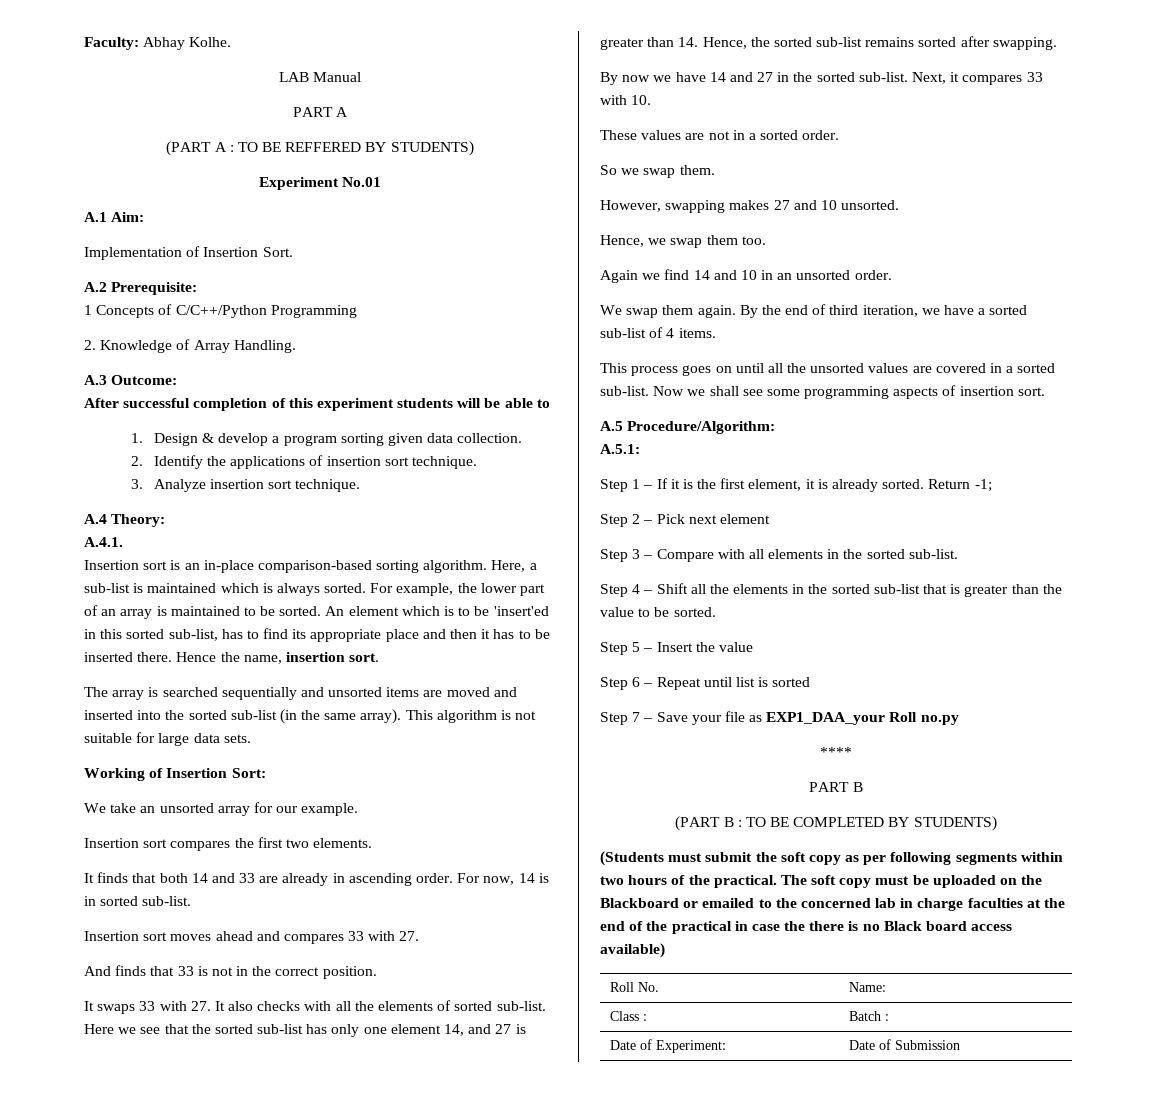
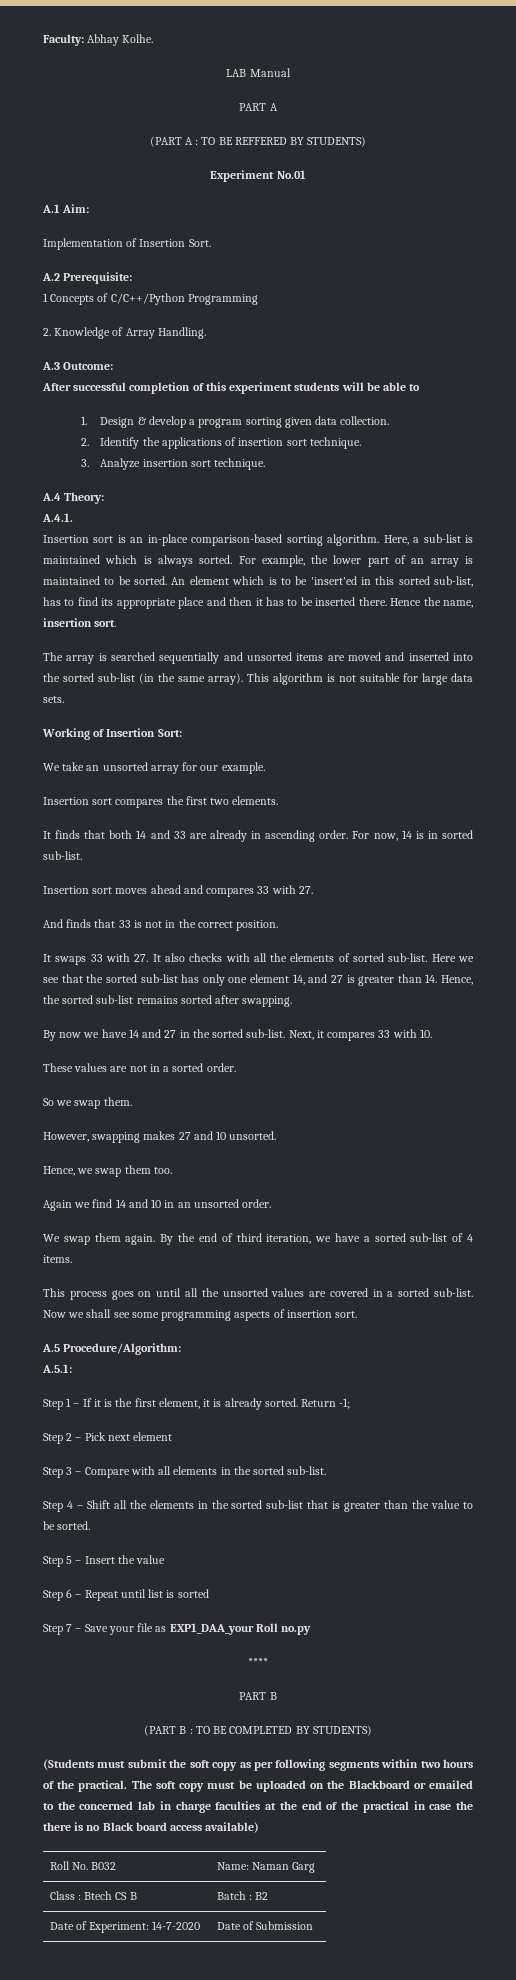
- Roll No. | Name:
+ Roll No. B032 | Name: Naman Garg
- Class : | Batch :
+ Class : Btech CS B | Batch : B2
- Date of Experiment: | Date of Submission
+ Date of Experiment: 14-7-2020 | Date of Submission

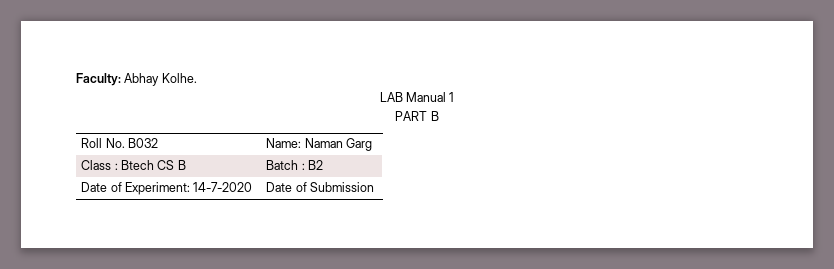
- LAB Manual
- PART A
- (PART A : TO BE REFFERED BY STUDENTS)
- Experiment No.01
- A.1 Aim:
- Implementation of Insertion Sort.
- A.2 Prerequisite:
- 1 Concepts of C/C++/Python Programming
- 2. Knowledge of Array Handling.
- A.3 Outcome:
- After successful completion of this experiment students will be able to
- 1. Design & develop a program sorting given data collection.
- 2. Identify the applications of insertion sort technique.
- 3. Analyze insertion sort technique.
- A.4 Theory:
- A.4.1.
- Insertion sort is an in-place comparison-based sorting algorithm. Here, a sub-list is maintained which is always sorted. For example, the lower part of an array is maintained to be sorted. An element which is to be 'insert'ed in this sorted sub-list, has to find its appropriate place and then it has to be inserted there. Hence the name, insertion sort.
- The array is searched sequentially and unsorted items are moved and inserted into the sorted sub-list (in the same array). This algorithm is not suitable for large data sets.
- Working of Insertion Sort:
- We take an unsorted array for our example.
- Insertion sort compares the first two elements.
- It finds that both 14 and 33 are already in ascending order. For now, 14 is in sorted sub-list.
- Insertion sort moves ahead and compares 33 with 27.
- And finds that 33 is not in the correct position.
- It swaps 33 with 27. It also checks with all the elements of sorted sub-list. Here we see that the sorted sub-list has only one element 14, and 27 is greater than 14. Hence, the sorted sub-list remains sorted after swapping.
- By now we have 14 and 27 in the sorted sub-list. Next, it compares 33 with 10.
- These values are not in a sorted order.
- So we swap them.
- However, swapping makes 27 and 10 unsorted.
- Hence, we swap them too.
- Again we find 14 and 10 in an unsorted order.
- We swap them again. By the end of third iteration, we have a sorted sub-list of 4 items.
- This process goes on until all the unsorted values are covered in a sorted sub-list. Now we shall see some programming aspects of insertion sort.
- A.5 Procedure/Algorithm:
- A.5.1:
- Step 1 – If it is the first element, it is already sorted. Return -1;
- Step 2 – Pick next element
- Step 3 – Compare with all elements in the sorted sub-list.
- Step 4 – Shift all the elements in the sorted sub-list that is greater than the value to be sorted.
- Step 5 – Insert the value
- Step 6 – Repeat until list is sorted
- Step 7 – Save your file as EXP1_DAA_your Roll no.py
- ****
+ LAB Manual 1
  PART B
- (PART B : TO BE COMPLETED BY STUDENTS)
- (Students must submit the soft copy as per following segments within two hours of the practical. The soft copy must be uploaded on the Blackboard or emailed to the concerned lab in charge faculties at the end of the practical in case the there is no Black board access available)

